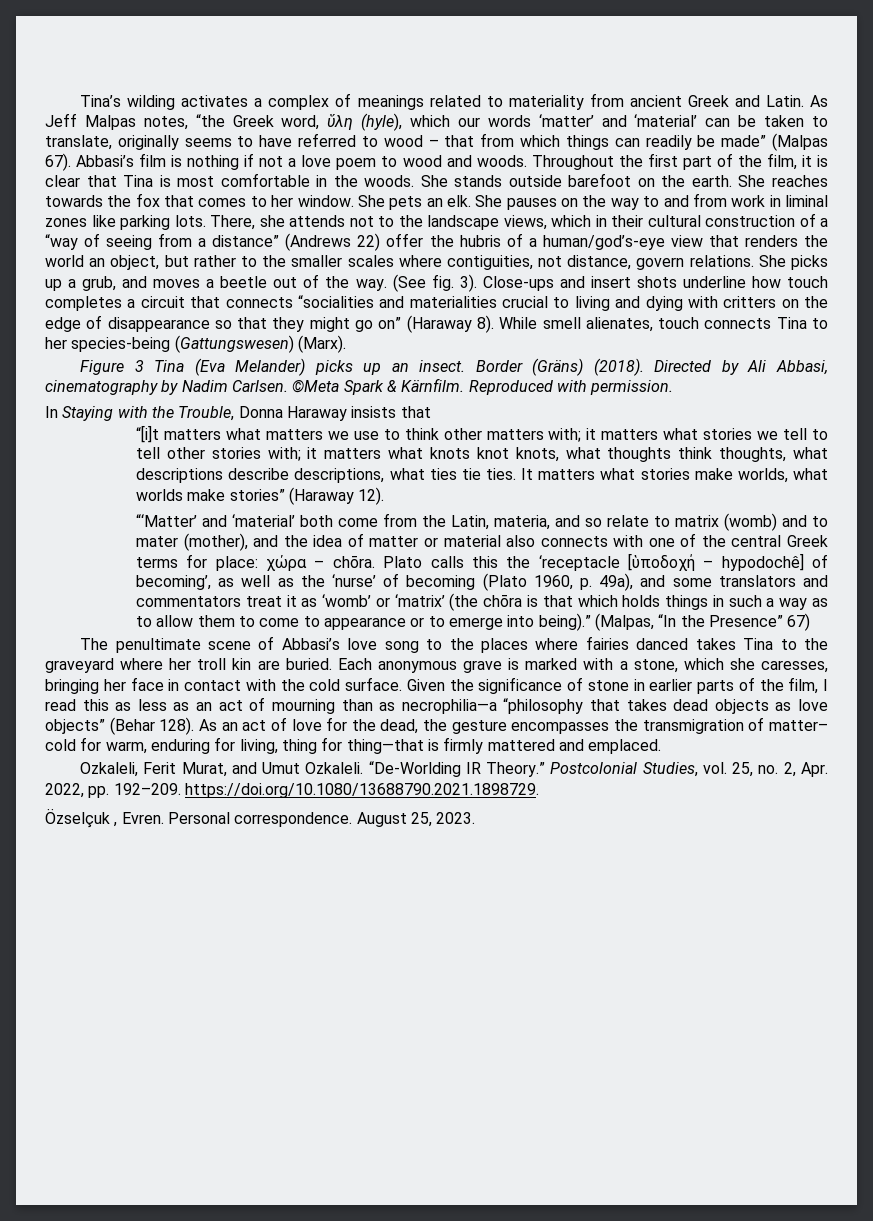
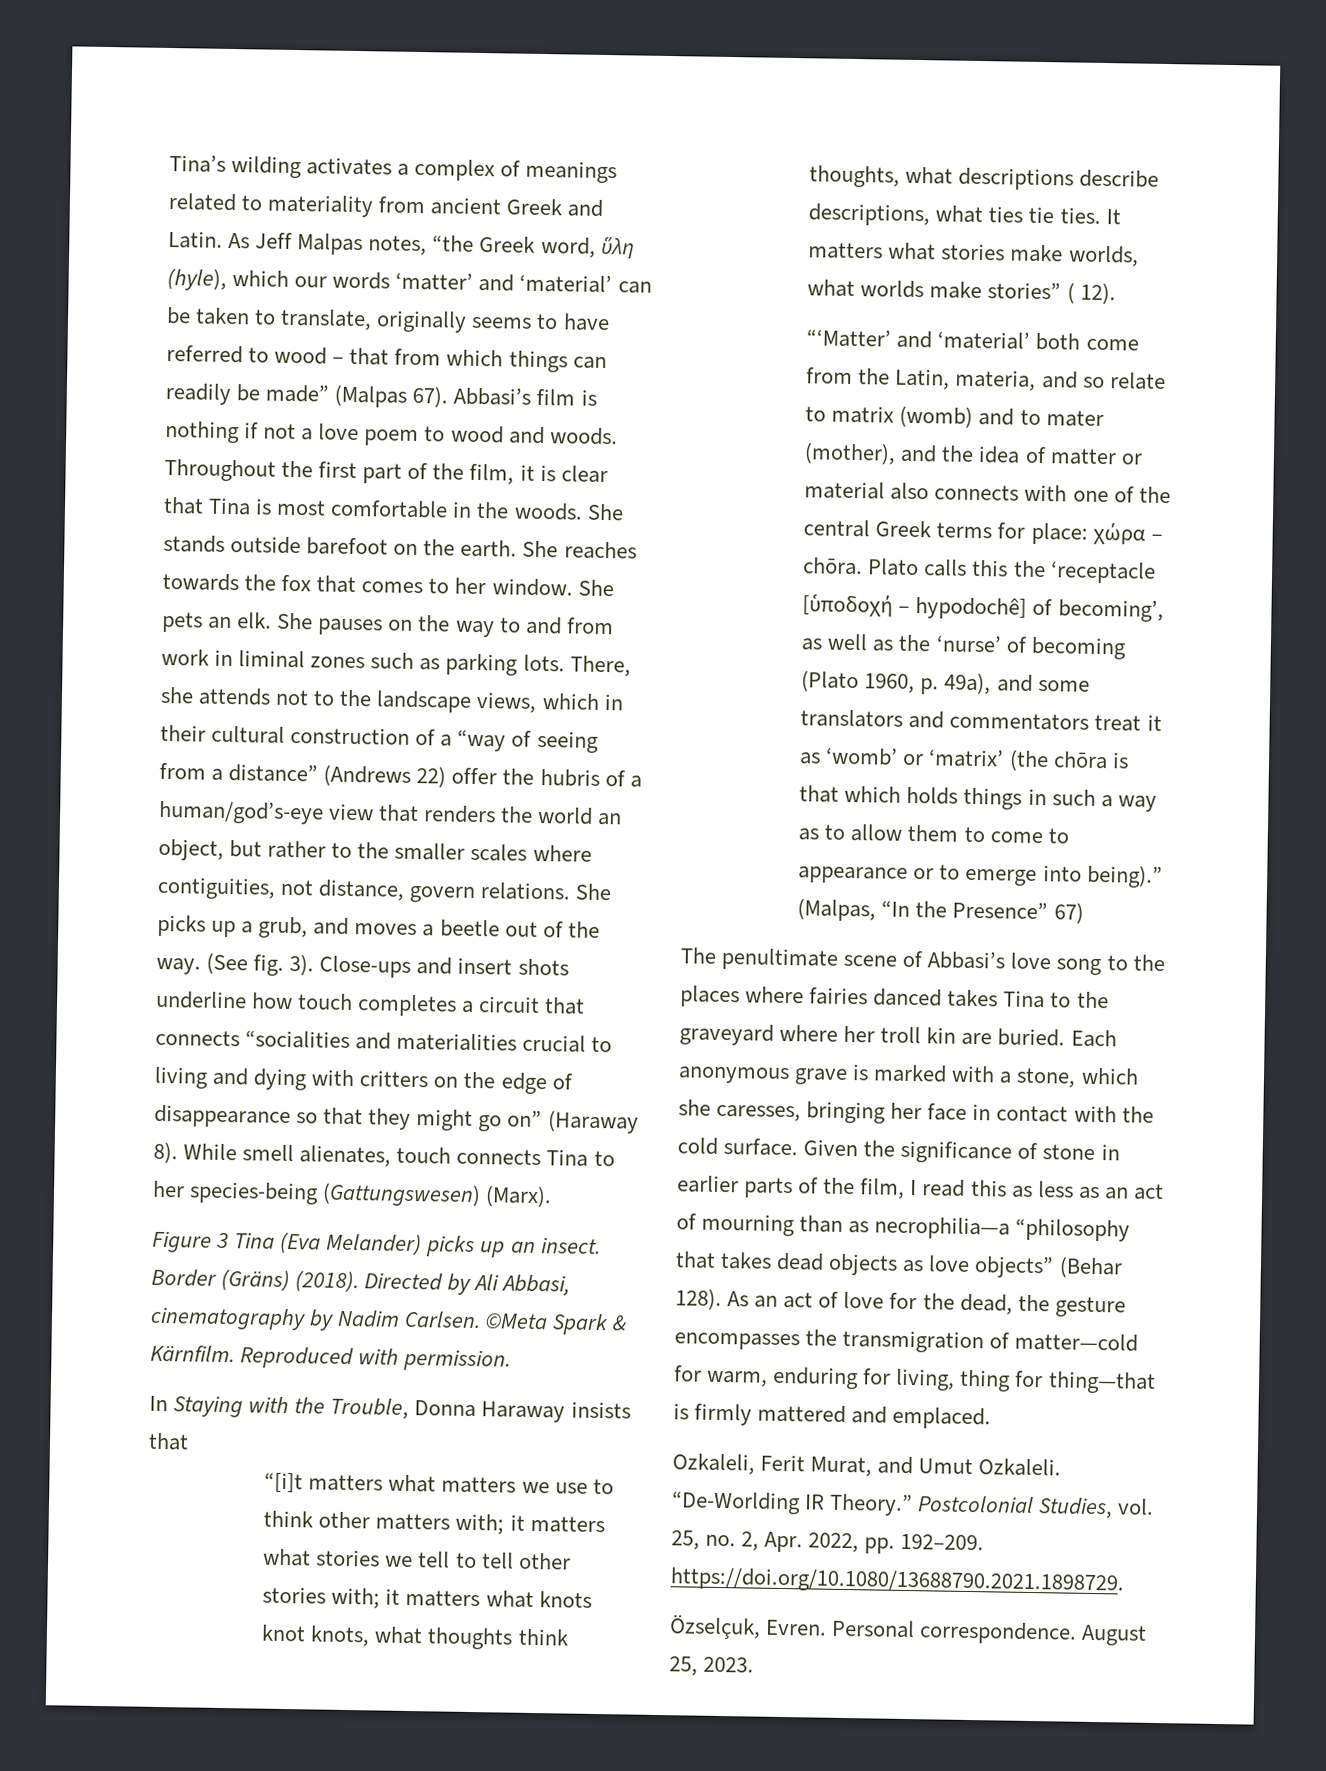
- She pauses on the way to and from work in liminal zones like parking lots.
+ She pauses on the way to and from work in liminal zones such as parking lots.
- It matters what stories make worlds, what worlds make stories” (Haraway 12).
+ It matters what stories make worlds, what worlds make stories” ( 12).
- As an act of love for the dead, the gesture encompasses the transmigration of matter– cold for warm, enduring for living, thing for thing—that is firmly mattered and emplaced.
+ As an act of love for the dead, the gesture encompasses the transmigration of matter—cold for warm, enduring for living, thing for thing—that is firmly mattered and emplaced.
- Özselçuk , Evren.
+ Özselçuk, Evren.

